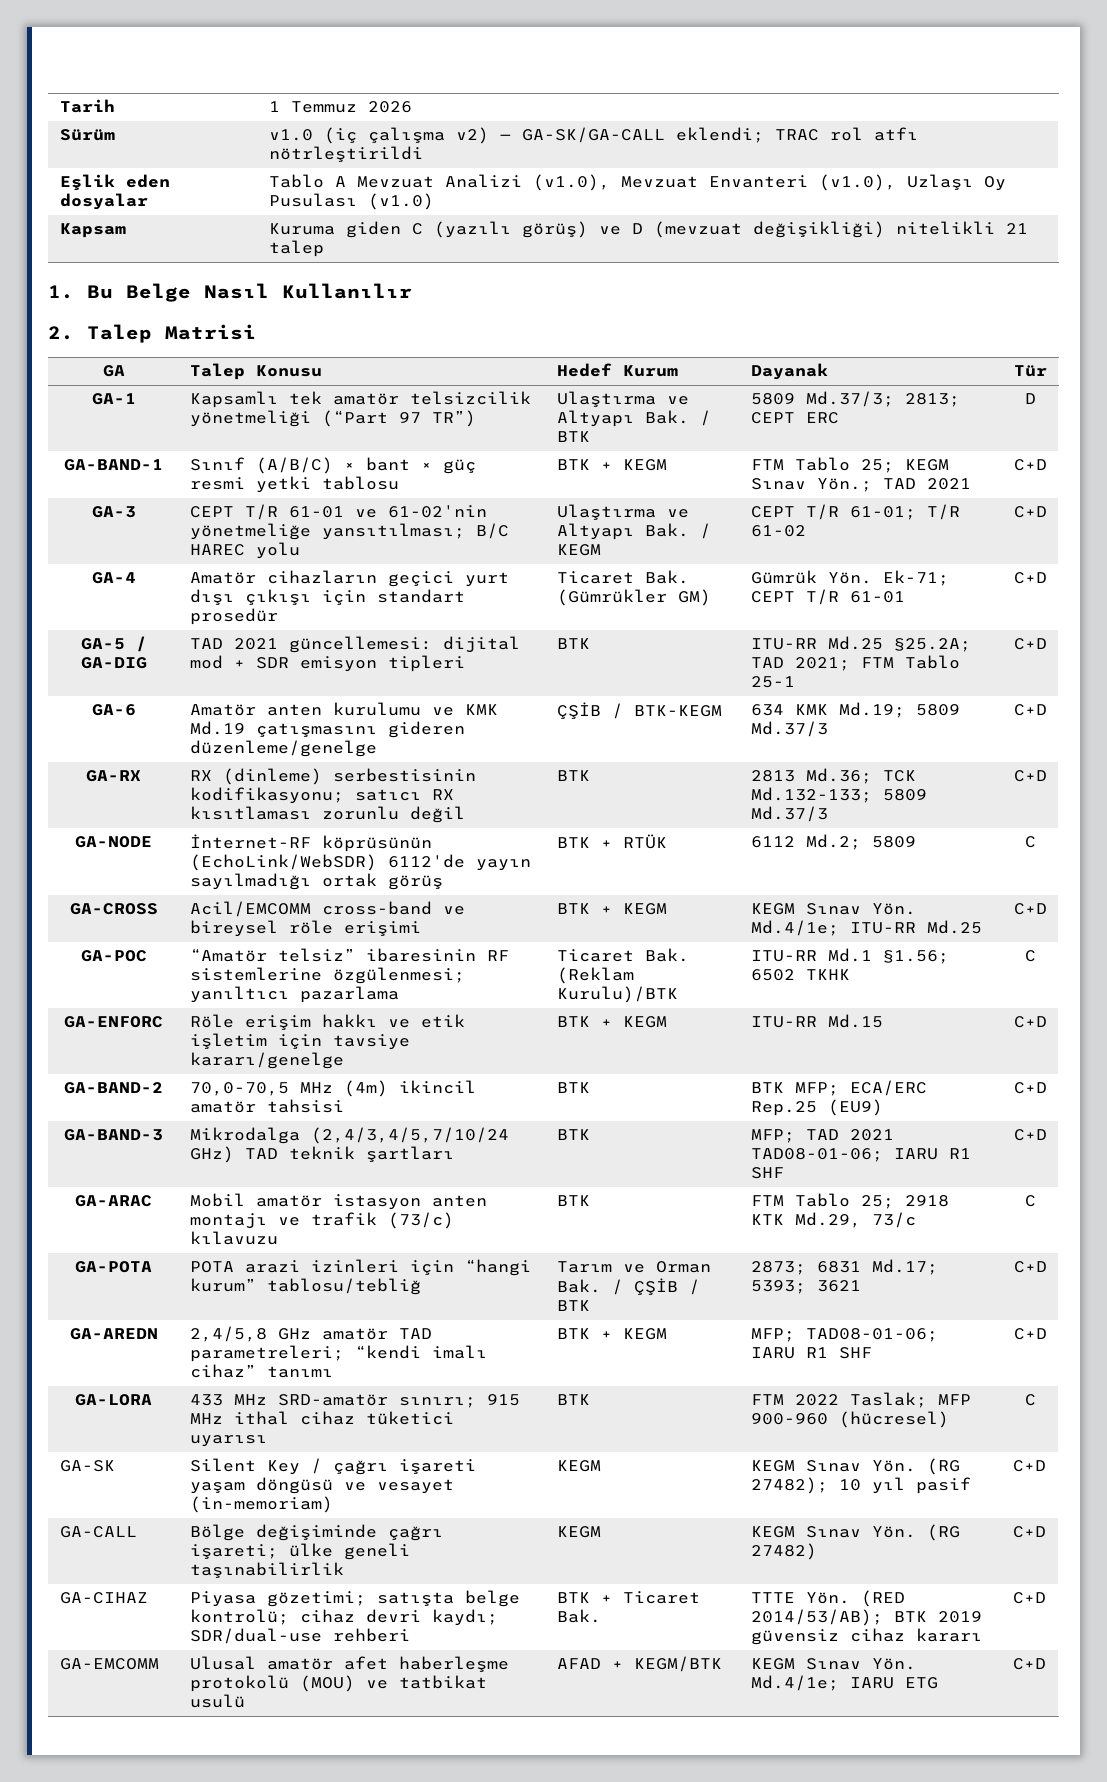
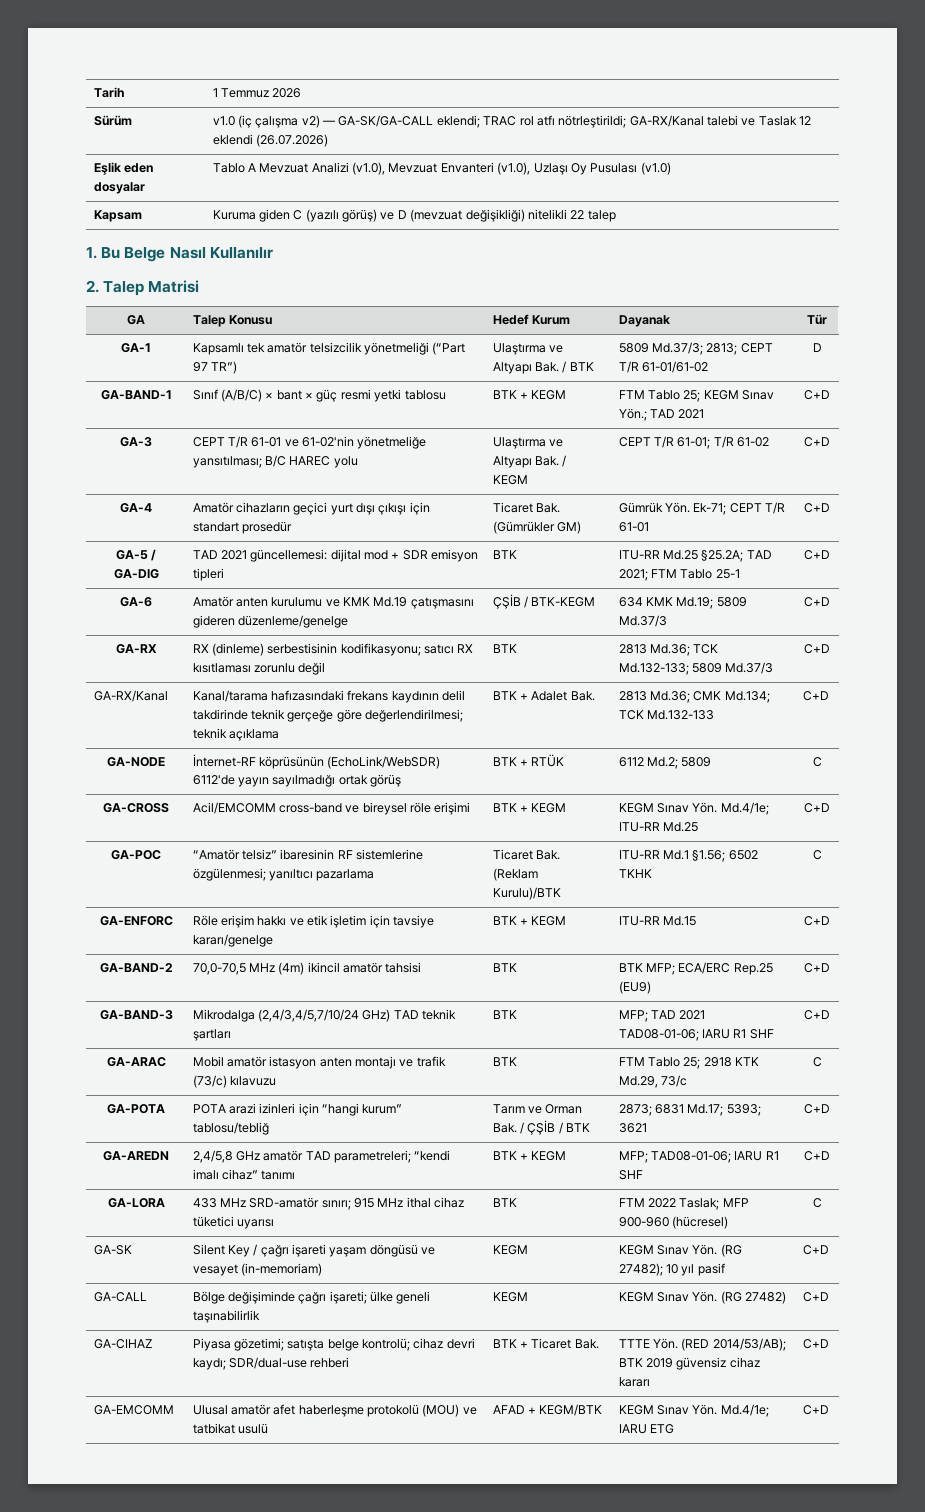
- Sürüm | v1.0 (iç çalışma v2) — GA-SK/GA-CALL eklendi; TRAC rol atfı nötrleştirildi
+ Sürüm | v1.0 (iç çalışma v2) — GA-SK/GA-CALL eklendi; TRAC rol atfı nötrleştirildi; GA-RX/Kanal talebi ve Taslak 12 eklendi (26.07.2026)
- Kapsam | Kuruma giden C (yazılı görüş) ve D (mevzuat değişikliği) nitelikli 21 talep
+ Kapsam | Kuruma giden C (yazılı görüş) ve D (mevzuat değişikliği) nitelikli 22 talep
- GA-1 | Kapsamlı tek amatör telsizcilik yönetmeliği (“Part 97 TR”) | Ulaştırma ve Altyapı Bak. / BTK | 5809 Md.37/3; 2813; CEPT ERC | D
+ GA-1 | Kapsamlı tek amatör telsizcilik yönetmeliği (“Part 97 TR”) | Ulaştırma ve Altyapı Bak. / BTK | 5809 Md.37/3; 2813; CEPT T/R 61-01/61-02 | D
+ GA-RX/Kanal | Kanal/tarama hafızasındaki frekans kaydının delil takdirinde teknik gerçeğe göre değerlendirilmesi; teknik açıklama | BTK + Adalet Bak. | 2813 Md.36; CMK Md.134; TCK Md.132-133 | C+D

